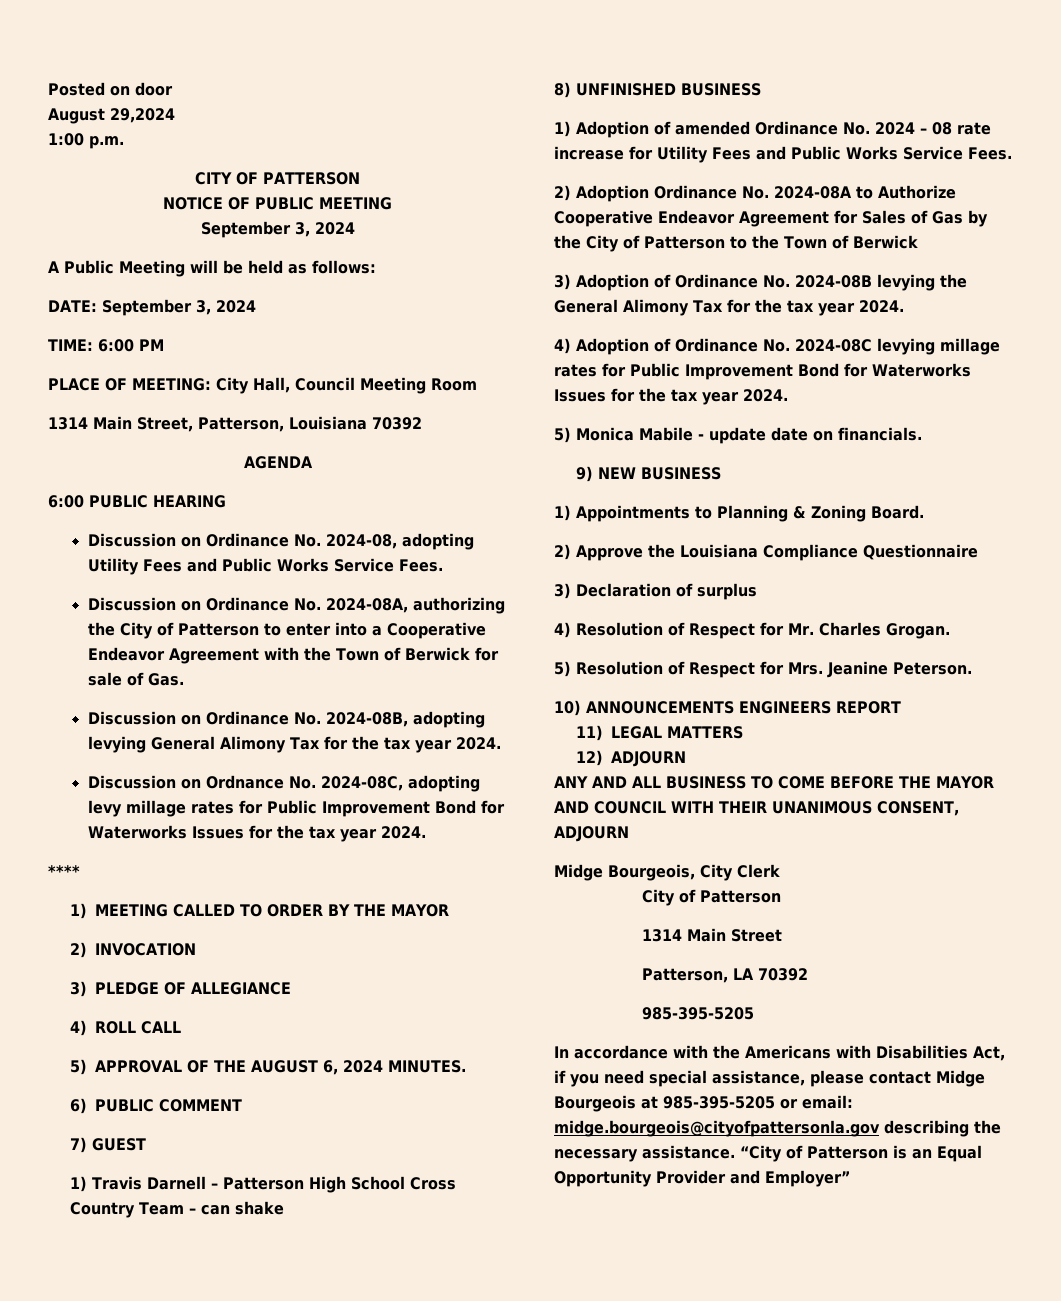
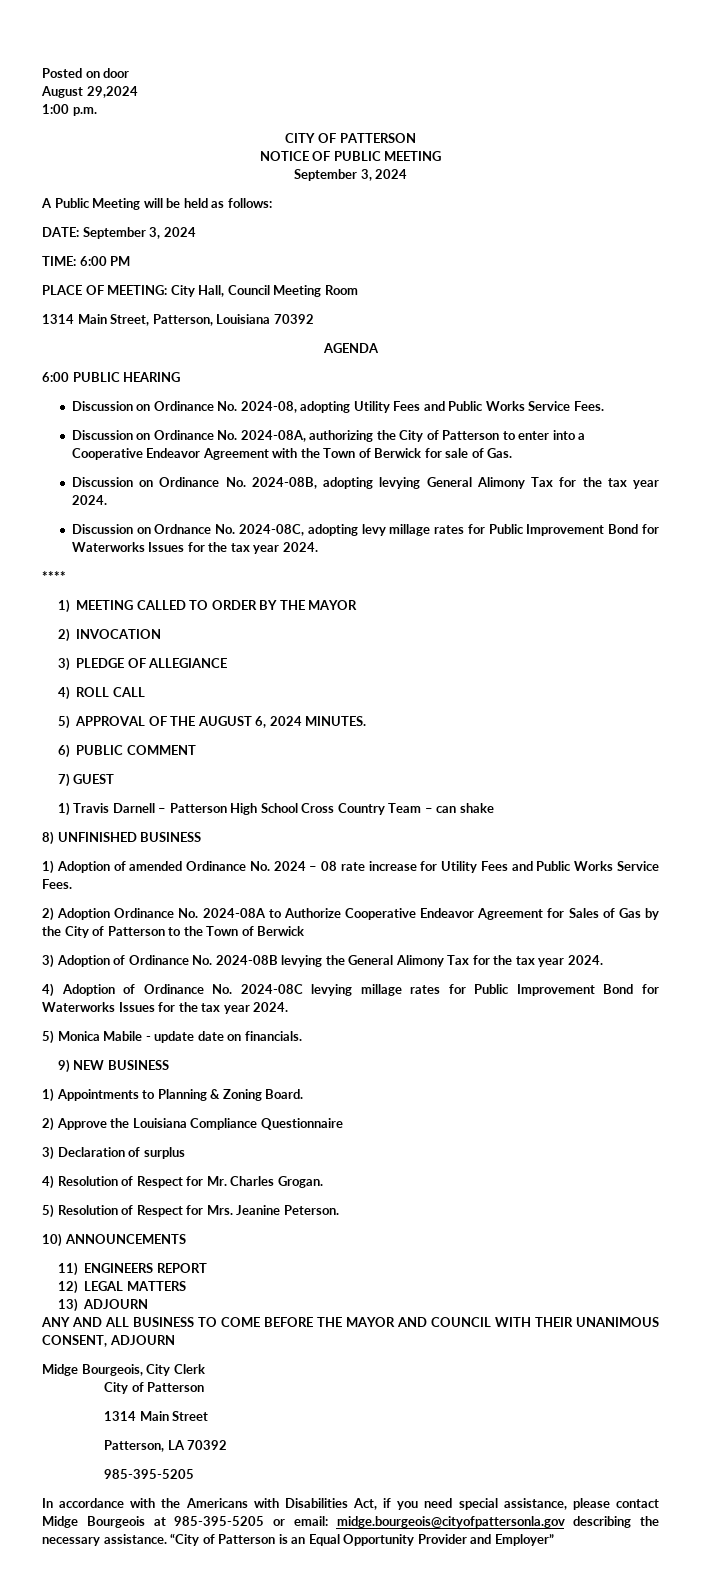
- 10) ANNOUNCEMENTS ENGINEERS REPORT
+ 10) ANNOUNCEMENTS
+ 11) ENGINEERS REPORT
- 11) LEGAL MATTERS
+ 12) LEGAL MATTERS
- 12) ADJOURN
+ 13) ADJOURN

